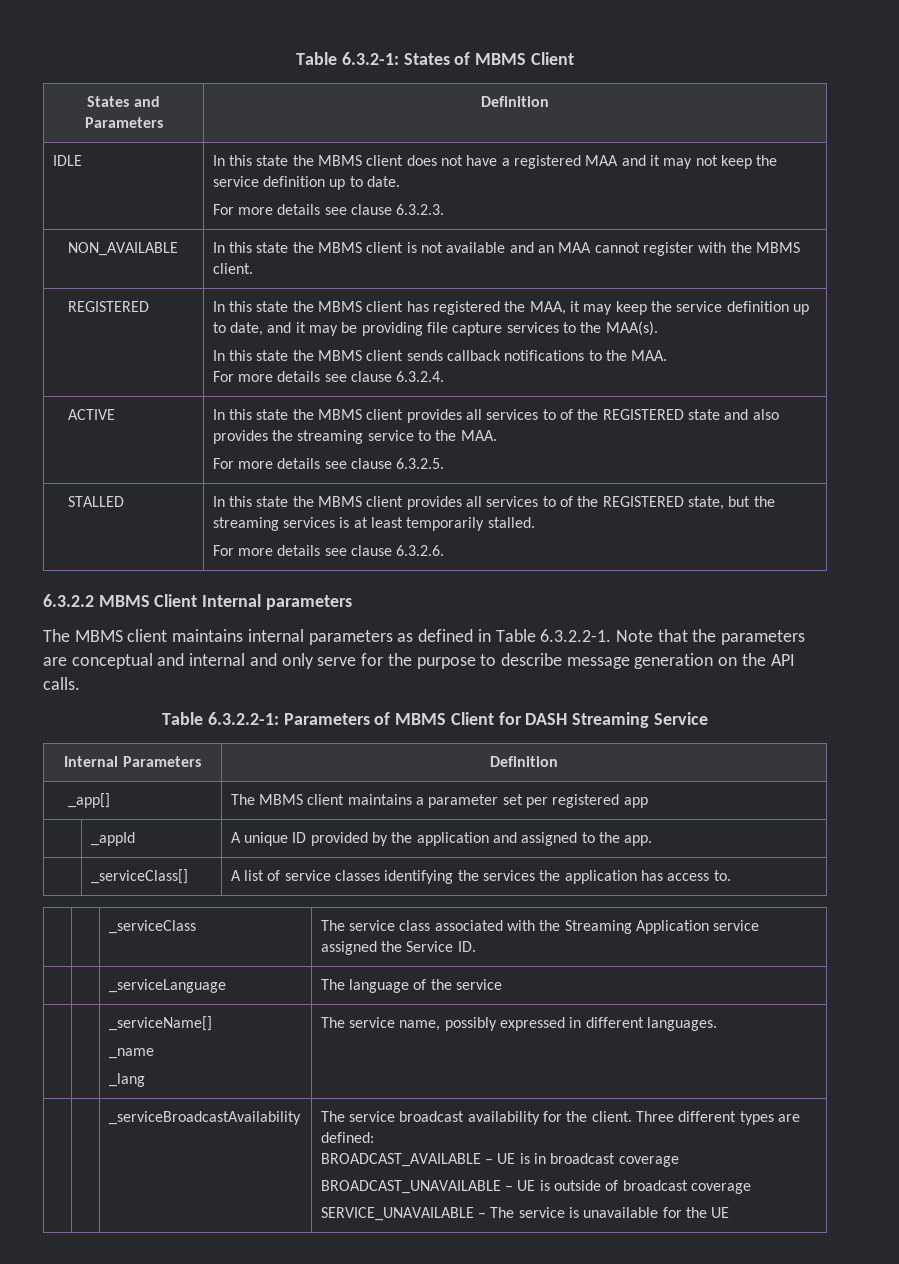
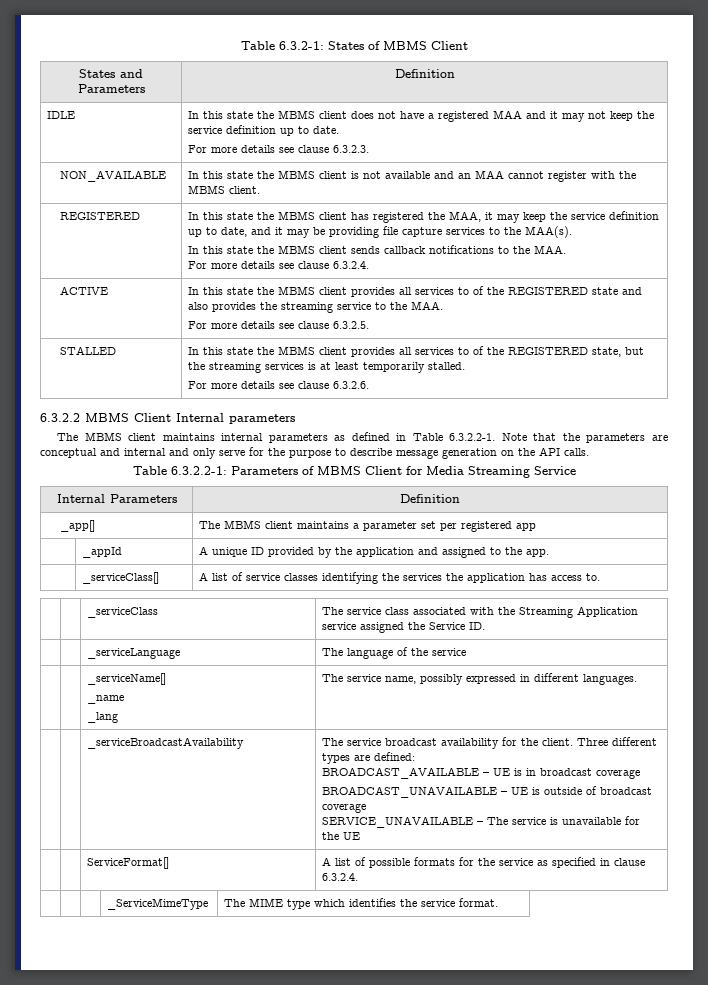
- Table 6.3.2.2-1: Parameters of MBMS Client for DASH Streaming Service
+ Table 6.3.2.2-1: Parameters of MBMS Client for Media Streaming Service
+ | | ServiceFormat[] | A list of possible formats for the service as specified in clause 6.3.2.4.
+ | | | _ServiceMimeType | The MIME type which identifies the service format.

